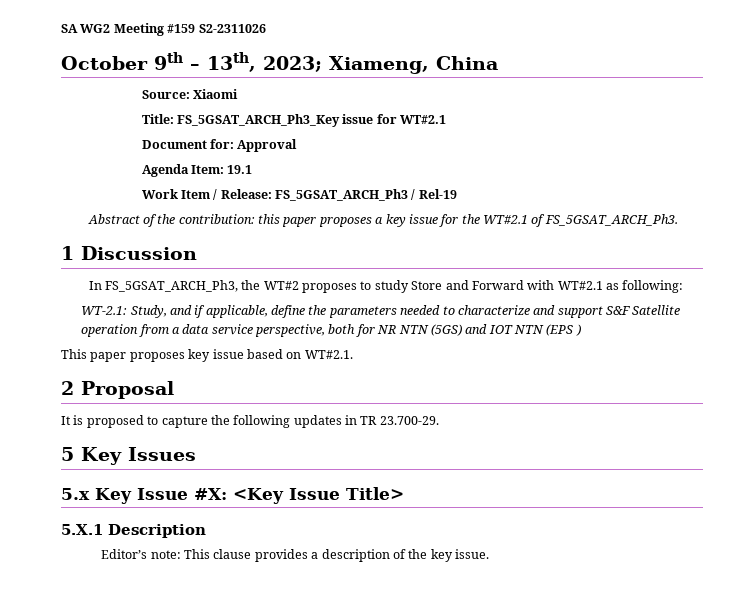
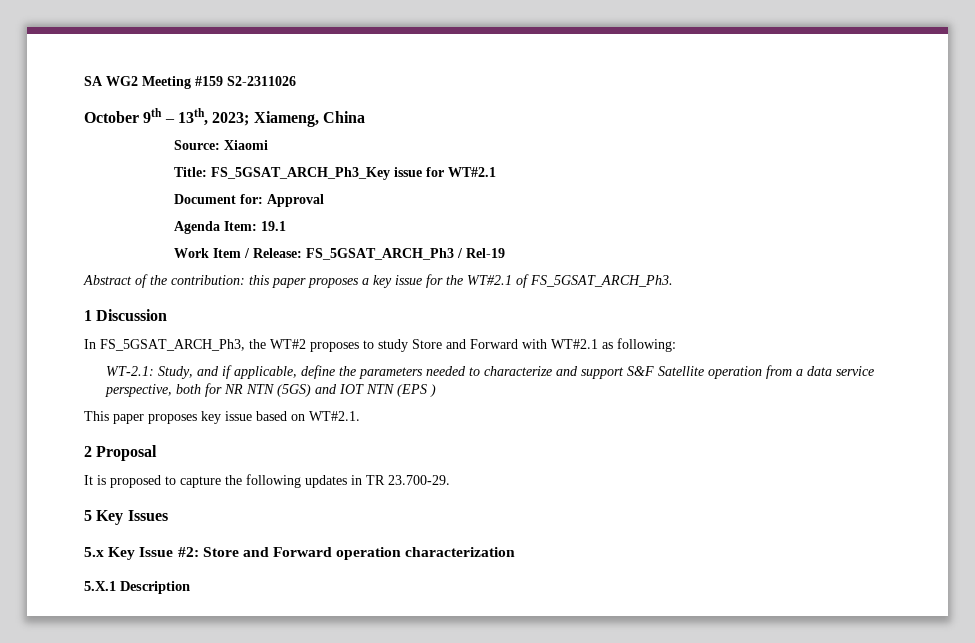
- 5.x Key Issue #X: <Key Issue Title>
+ 5.x Key Issue #2: Store and Forward operation characterization
  5.X.1 Description
- Editor’s note: This clause provides a description of the key issue.

